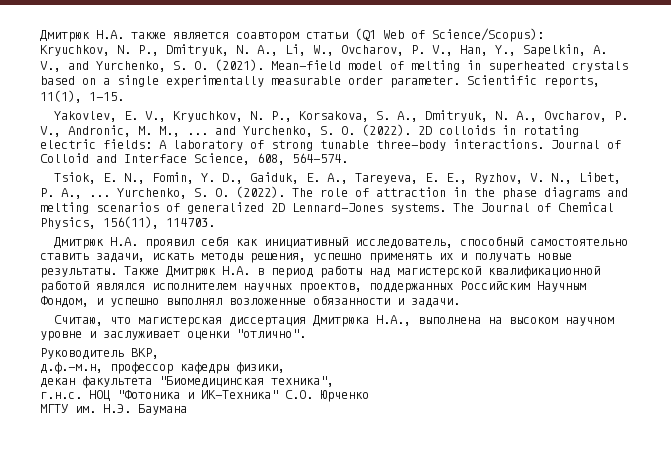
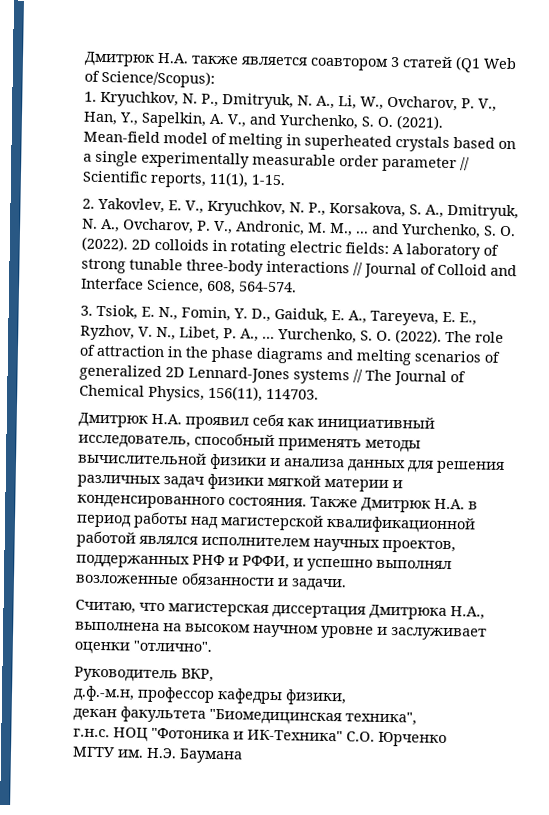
- Дмитрюк Н.А. также является соавтором статьи (Q1 Web of Science/Scopus):
+ Дмитрюк Н.А. также является соавтором 3 статей (Q1 Web of Science/Scopus):
- Kryuchkov, N. P., Dmitryuk, N. A., Li, W., Ovcharov, P. V., Han, Y., Sapelkin, A. V., and Yurchenko, S. O. (2021).
+ 1. Kryuchkov, N. P., Dmitryuk, N. A., Li, W., Ovcharov, P. V., Han, Y., Sapelkin, A. V., and Yurchenko, S. O. (2021).
- Mean-field model of melting in superheated crystals based on a single experimentally measurable order parameter. Scientific reports, 11(1), 1-15.
+ Mean-field model of melting in superheated crystals based on a single experimentally measurable order parameter // Scientific reports, 11(1), 1-15.
- Yakovlev, E. V., Kryuchkov, N. P., Korsakova, S. A., Dmitryuk, N. A., Ovcharov, P. V., Andronic, M. M., ... and Yurchenko, S. O. (2022).
+ 2. Yakovlev, E. V., Kryuchkov, N. P., Korsakova, S. A., Dmitryuk, N. A., Ovcharov, P. V., Andronic, M. M., ... and Yurchenko, S. O. (2022).
- 2D colloids in rotating electric fields: A laboratory of strong tunable three-body interactions. Journal of Colloid and Interface Science, 608, 564-574.
+ 2D colloids in rotating electric fields: A laboratory of strong tunable three-body interactions // Journal of Colloid and Interface Science, 608, 564-574.
- Tsiok, E. N., Fomin, Y. D., Gaiduk, E. A., Tareyeva, E. E., Ryzhov, V. N., Libet, P. A., ...
+ 3. Tsiok, E. N., Fomin, Y. D., Gaiduk, E. A., Tareyeva, E. E., Ryzhov, V. N., Libet, P. A., ...
- The role of attraction in the phase diagrams and melting scenarios of generalized 2D Lennard-Jones systems. The Journal of Chemical Physics, 156(11), 114703.
+ The role of attraction in the phase diagrams and melting scenarios of generalized 2D Lennard-Jones systems // The Journal of Chemical Physics, 156(11), 114703.
- Дмитрюк Н.А. проявил себя как инициативный исследователь, способный самостоятельно ставить задачи, искать методы решения, успешно применять их и получать новые результаты.
+ Дмитрюк Н.А. проявил себя как инициативный исследователь, способный применять методы вычислительной физики и анализа данных для решения различных задач физики мягкой материи и конденсированного состояния.
- Также Дмитрюк Н.А. в период работы над магистерской квалификационной работой являлся исполнителем научных проектов, поддержанных Российским Научным Фондом, и успешно выполнял возложенные обязанности и задачи.
+ Также Дмитрюк Н.А. в период работы над магистерской квалификационной работой являлся исполнителем научных проектов, поддержанных РНФ и РФФИ, и успешно выполнял возложенные обязанности и задачи.

